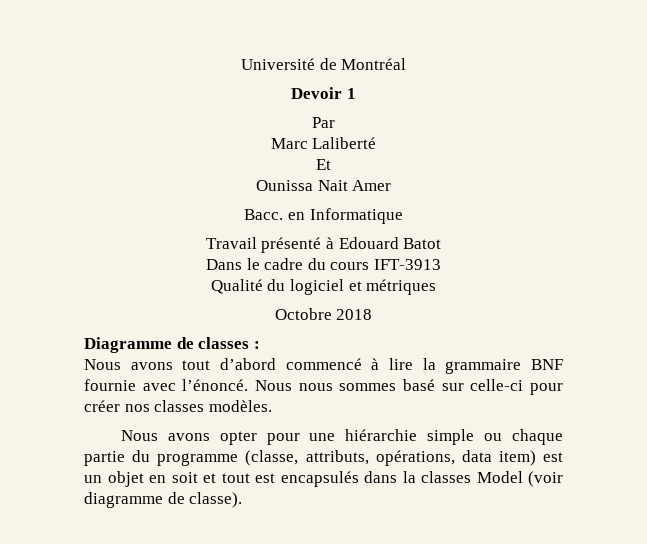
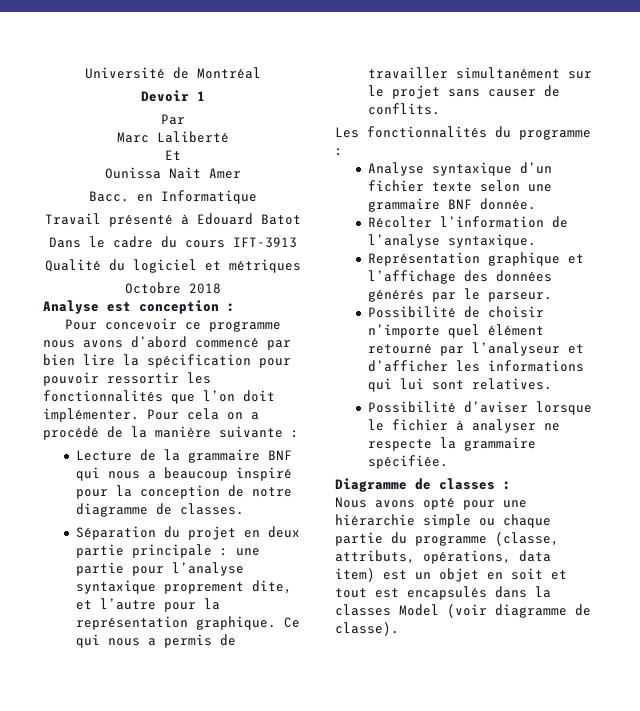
+ Analyse est conception :
+ Pour concevoir ce programme nous avons d’abord commencé par bien lire la spécification pour pouvoir ressortir les fonctionnalités que l’on doit implémenter. Pour cela on a procédé de la manière suivante :
+ Lecture de la grammaire BNF qui nous a beaucoup inspiré pour la conception de notre diagramme de classes.
+ Séparation du projet en deux partie principale : une partie pour l’analyse syntaxique proprement dite, et l’autre pour la représentation graphique. Ce qui nous a permis de travailler simultanément sur le projet sans causer de conflits.
+ Les fonctionnalités du programme :
+ Analyse syntaxique d’un fichier texte selon une grammaire BNF donnée.
+ Récolter l’information de l’analyse syntaxique.
+ Représentation graphique et l’affichage des données générés par le parseur.
+ Possibilité de choisir n’importe quel élément retourné par l’analyseur et d’afficher les informations qui lui sont relatives.
+ Possibilité d’aviser lorsque le fichier à analyser ne respecte la grammaire spécifiée.
- Nous avons tout d’abord commencé à lire la grammaire BNF fournie avec l’énoncé. Nous nous sommes basé sur celle-ci pour créer nos classes modèles.
- Nous avons opter pour une hiérarchie simple ou chaque partie du programme (classe, attributs, opérations, data item) est un objet en soit et tout est encapsulés dans la classes Model (voir diagramme de classe).
+ Nous avons opté pour une hiérarchie simple ou chaque partie du programme (classe, attributs, opérations, data item) est un objet en soit et tout est encapsulés dans la classes Model (voir diagramme de classe).

